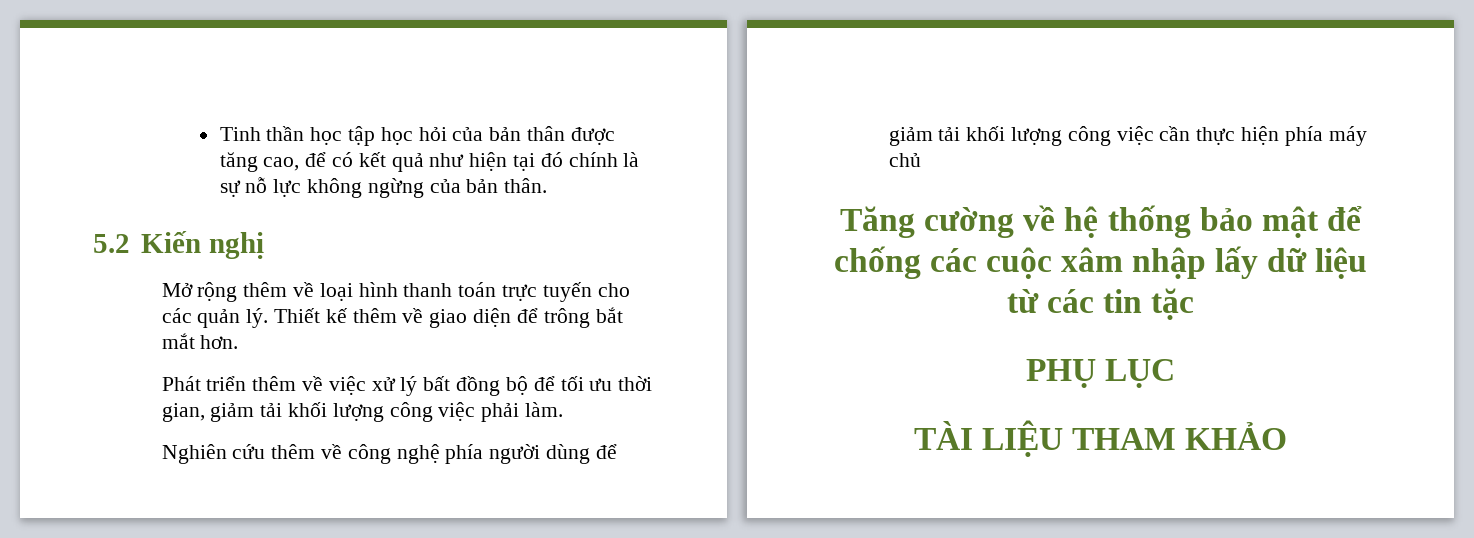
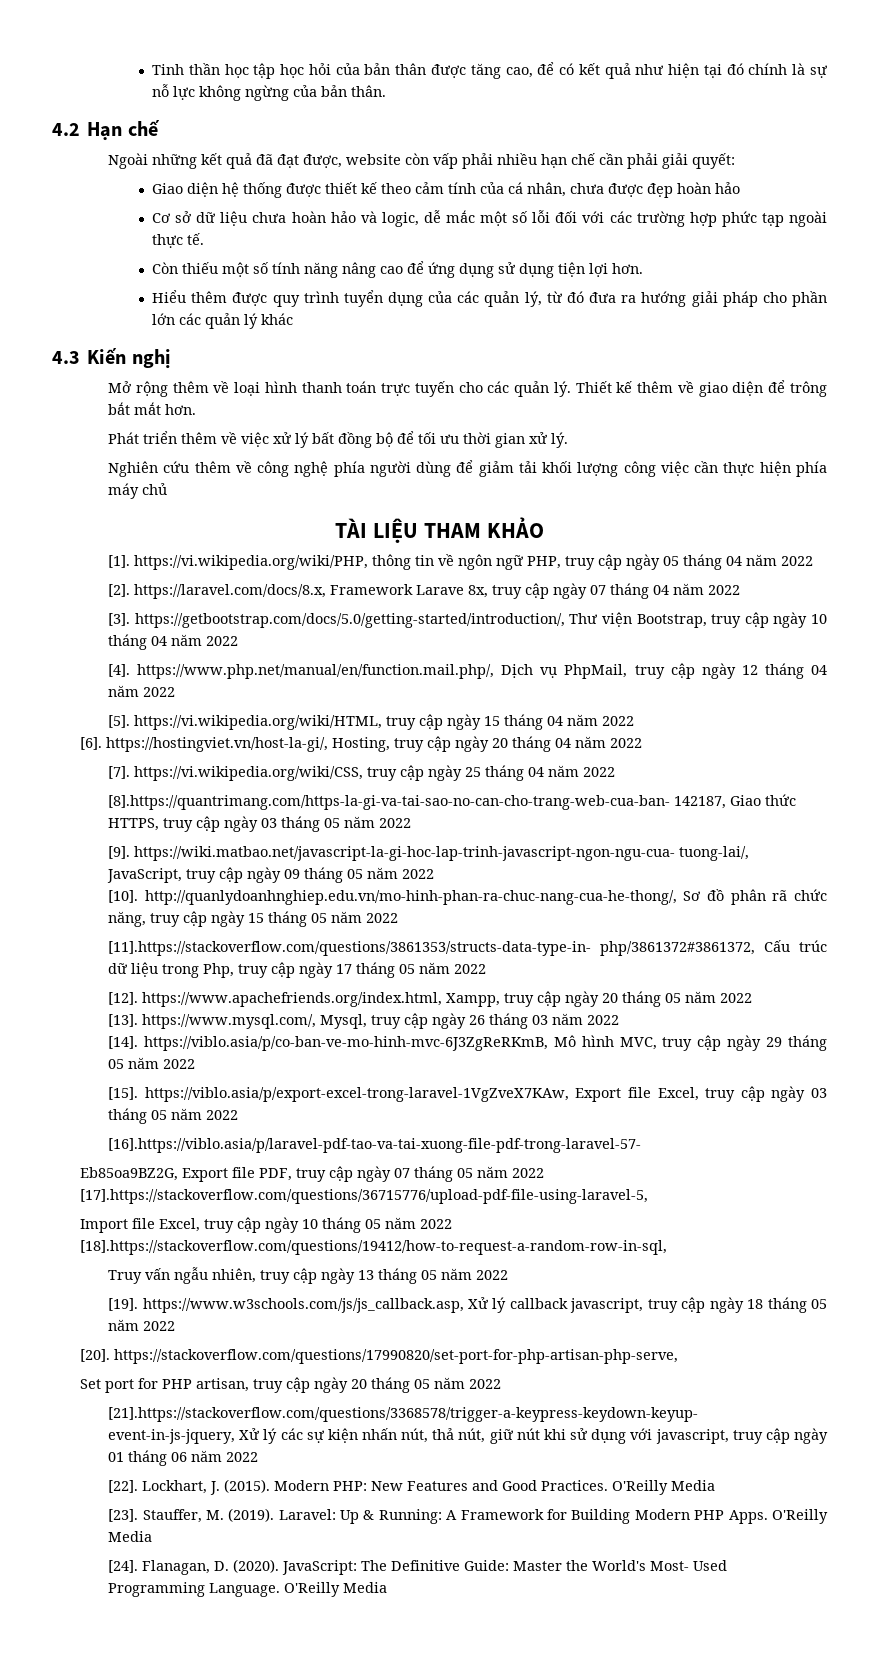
- 5.2 Kiến nghị
+ 4.2 Hạn chế
+ Ngoài những kết quả đã đạt được, website còn vấp phải nhiều hạn chế cần phải giải quyết:
+ Giao diện hệ thống được thiết kế theo cảm tính của cá nhân, chưa được đẹp hoàn hảo
+ Cơ sở dữ liệu chưa hoàn hảo và logic, dễ mắc một số lỗi đối với các trường hợp phức tạp ngoài thực tế.
+ Còn thiếu một số tính năng nâng cao để ứng dụng sử dụng tiện lợi hơn.
+ Hiểu thêm được quy trình tuyển dụng của các quản lý, từ đó đưa ra hướng giải pháp cho phần lớn các quản lý khác
+ 4.3 Kiến nghị
- Phát triển thêm về việc xử lý bất đồng bộ để tối ưu thời gian, giảm tải khối lượng công việc phải làm.
+ Phát triển thêm về việc xử lý bất đồng bộ để tối ưu thời gian xử lý.
- Tăng cường về hệ thống bảo mật để chống các cuộc xâm nhập lấy dữ liệu từ các tin tặc
- PHỤ LỤC
  TÀI LIỆU THAM KHẢO
+ [1]. https://vi.wikipedia.org/wiki/PHP, thông tin về ngôn ngữ PHP, truy cập ngày 05 tháng 04 năm 2022
+ [2]. https://laravel.com/docs/8.x, Framework Larave 8x, truy cập ngày 07 tháng 04 năm 2022
+ [3]. https://getbootstrap.com/docs/5.0/getting-started/introduction/, Thư viện Bootstrap, truy cập ngày 10 tháng 04 năm 2022
+ [4]. https://www.php.net/manual/en/function.mail.php/, Dịch vụ PhpMail, truy cập ngày 12 tháng 04 năm 2022
+ [5]. https://vi.wikipedia.org/wiki/HTML, truy cập ngày 15 tháng 04 năm 2022
+ [6]. https://hostingviet.vn/host-la-gi/, Hosting, truy cập ngày 20 tháng 04 năm 2022
+ [7]. https://vi.wikipedia.org/wiki/CSS, truy cập ngày 25 tháng 04 năm 2022
+ [8].https://quantrimang.com/https-la-gi-va-tai-sao-no-can-cho-trang-web-cua-ban- 142187, Giao thức HTTPS, truy cập ngày 03 tháng 05 năm 2022
+ [9]. https://wiki.matbao.net/javascript-la-gi-hoc-lap-trinh-javascript-ngon-ngu-cua- tuong-lai/, JavaScript, truy cập ngày 09 tháng 05 năm 2022
+ [10]. http://quanlydoanhnghiep.edu.vn/mo-hinh-phan-ra-chuc-nang-cua-he-thong/, Sơ đồ phân rã chức năng, truy cập ngày 15 tháng 05 năm 2022
+ [11].https://stackoverflow.com/questions/3861353/structs-data-type-in- php/3861372#3861372, Cấu trúc dữ liệu trong Php, truy cập ngày 17 tháng 05 năm 2022
+ [12]. https://www.apachefriends.org/index.html, Xampp, truy cập ngày 20 tháng 05 năm 2022
+ [13]. https://www.mysql.com/, Mysql, truy cập ngày 26 tháng 03 năm 2022
+ [14]. https://viblo.asia/p/co-ban-ve-mo-hinh-mvc-6J3ZgReRKmB, Mô hình MVC, truy cập ngày 29 tháng 05 năm 2022
+ [15]. https://viblo.asia/p/export-excel-trong-laravel-1VgZveX7KAw, Export file Excel, truy cập ngày 03 tháng 05 năm 2022
+ [16].https://viblo.asia/p/laravel-pdf-tao-va-tai-xuong-file-pdf-trong-laravel-57-
+ Eb85oa9BZ2G, Export file PDF, truy cập ngày 07 tháng 05 năm 2022 [17].https://stackoverflow.com/questions/36715776/upload-pdf-file-using-laravel-5,
+ Import file Excel, truy cập ngày 10 tháng 05 năm 2022 [18].https://stackoverflow.com/questions/19412/how-to-request-a-random-row-in-sql,
+ Truy vấn ngẫu nhiên, truy cập ngày 13 tháng 05 năm 2022
+ [19]. https://www.w3schools.com/js/js_callback.asp, Xử lý callback javascript, truy cập ngày 18 tháng 05 năm 2022
+ [20]. https://stackoverflow.com/questions/17990820/set-port-for-php-artisan-php-serve,
+ Set port for PHP artisan, truy cập ngày 20 tháng 05 năm 2022
+ [21].https://stackoverflow.com/questions/3368578/trigger-a-keypress-keydown-keyup- event-in-js-jquery, Xử lý các sự kiện nhấn nút, thả nút, giữ nút khi sử dụng với javascript, truy cập ngày 01 tháng 06 năm 2022
+ [22]. Lockhart, J. (2015). Modern PHP: New Features and Good Practices. O'Reilly Media
+ [23]. Stauffer, M. (2019). Laravel: Up & Running: A Framework for Building Modern PHP Apps. O'Reilly Media
+ [24]. Flanagan, D. (2020). JavaScript: The Definitive Guide: Master the World's Most- Used Programming Language. O'Reilly Media

